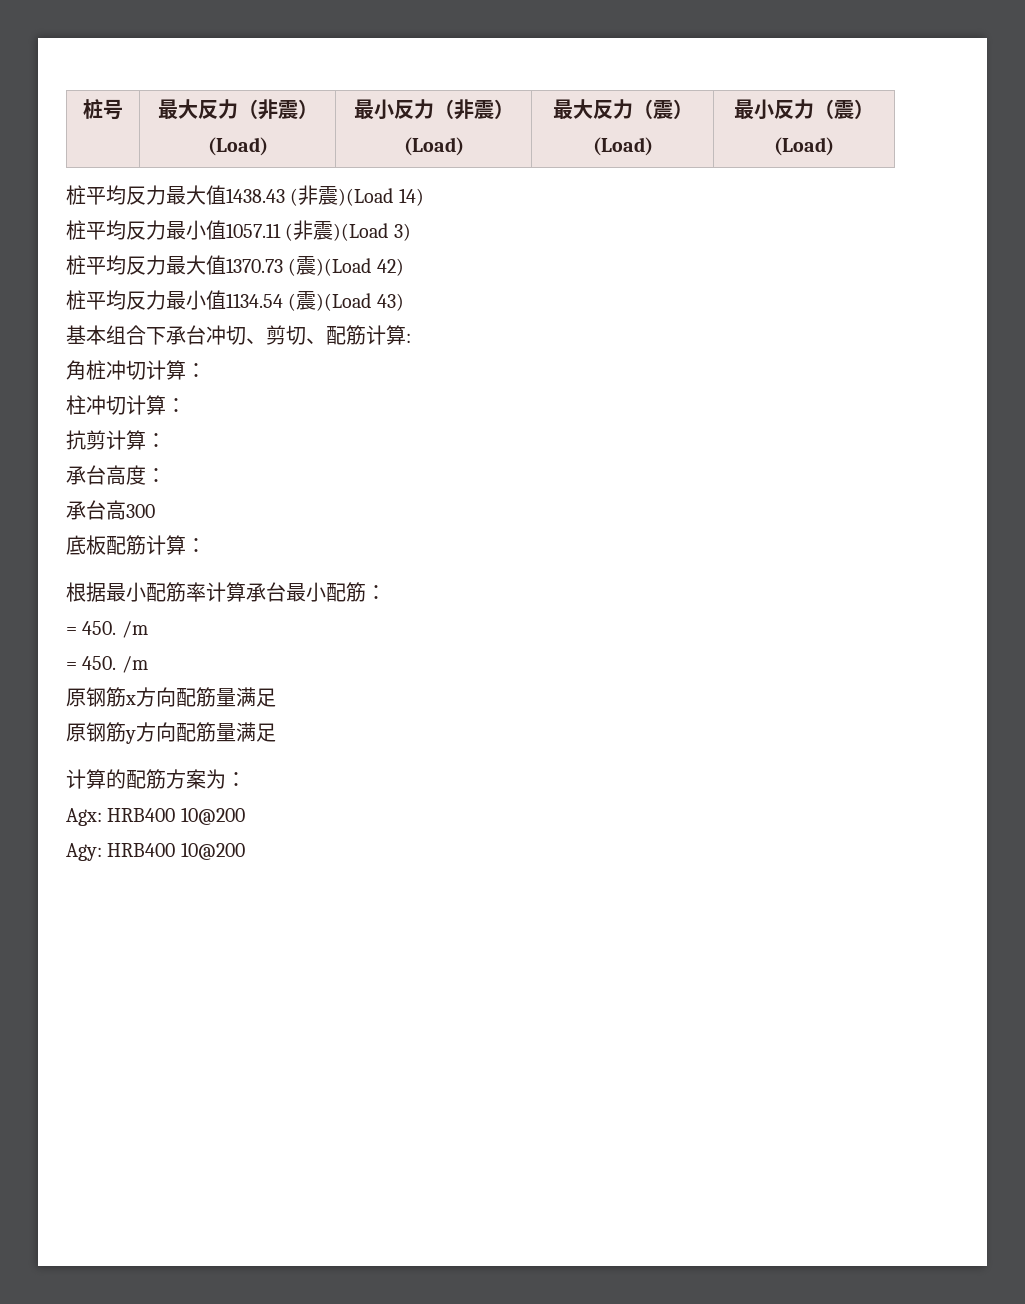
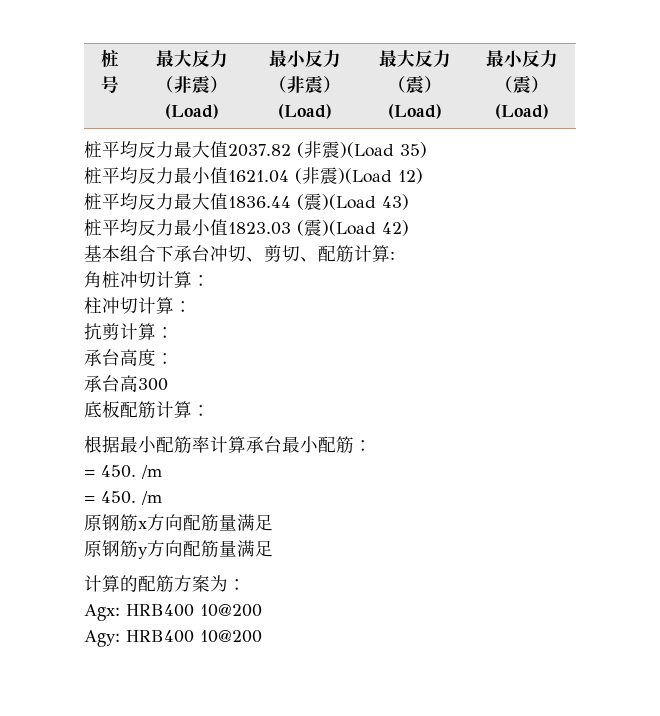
- 桩平均反力最大值1438.43 (非震)(Load 14)
- 桩平均反力最小值1057.11 (非震)(Load 3)
- 桩平均反力最大值1370.73 (震)(Load 42)
- 桩平均反力最小值1134.54 (震)(Load 43)
+ 桩平均反力最大值2037.82 (非震)(Load 35)
+ 桩平均反力最小值1621.04 (非震)(Load 12)
+ 桩平均反力最大值1836.44 (震)(Load 43)
+ 桩平均反力最小值1823.03 (震)(Load 42)

